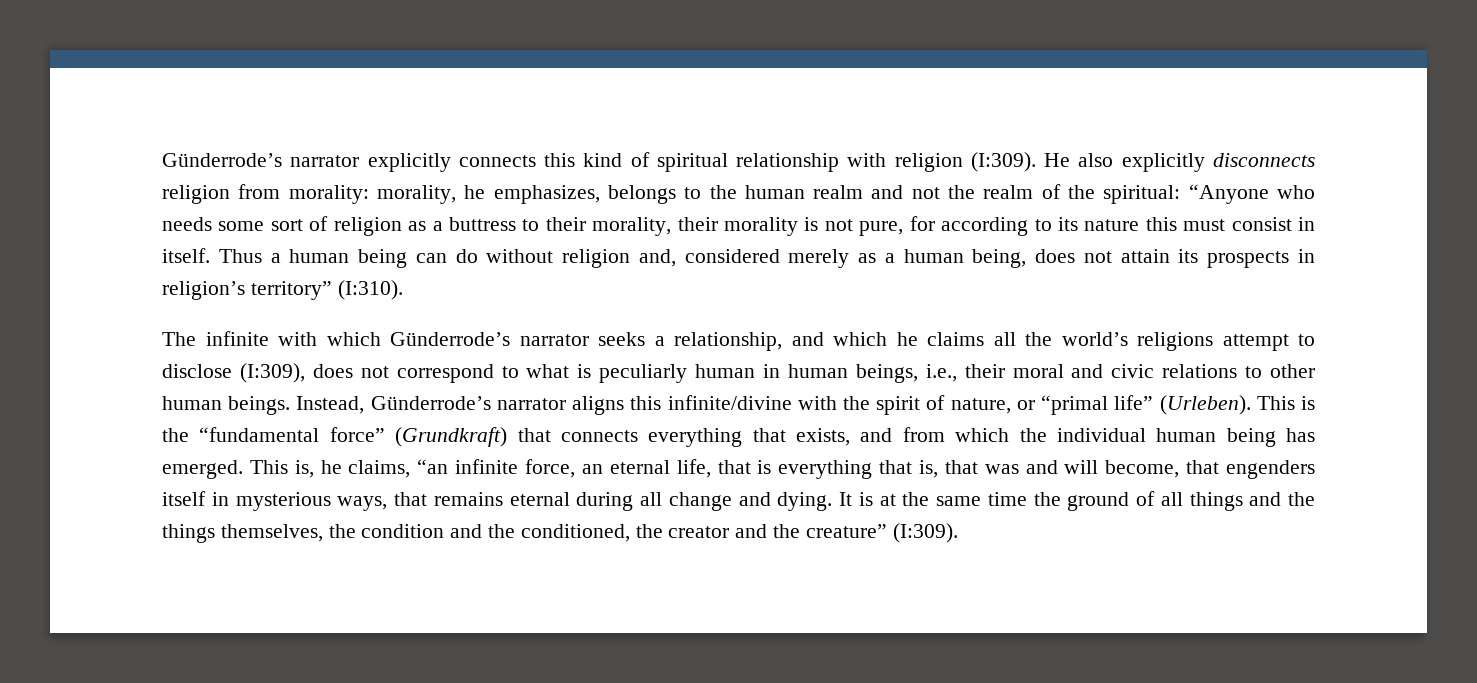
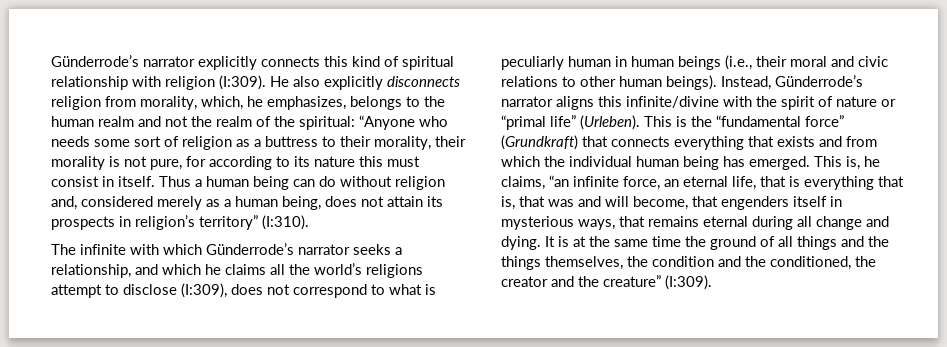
- He also explicitly disconnects religion from morality: morality, he emphasizes, belongs to the human realm and not the realm of the spiritual: “Anyone who needs some sort of religion as a buttress to their morality, their morality is not pure, for according to its nature this must consist in itself.
+ He also explicitly disconnects religion from morality, which, he emphasizes, belongs to the human realm and not the realm of the spiritual: “Anyone who needs some sort of religion as a buttress to their morality, their morality is not pure, for according to its nature this must consist in itself.
- The infinite with which Günderrode’s narrator seeks a relationship, and which he claims all the world’s religions attempt to disclose (I:309), does not correspond to what is peculiarly human in human beings, i.e., their moral and civic relations to other human beings.
+ The infinite with which Günderrode’s narrator seeks a relationship, and which he claims all the world’s religions attempt to disclose (I:309), does not correspond to what is peculiarly human in human beings (i.e., their moral and civic relations to other human beings).
- Instead, Günderrode’s narrator aligns this infinite/divine with the spirit of nature, or “primal life” (Urleben).
+ Instead, Günderrode’s narrator aligns this infinite/divine with the spirit of nature or “primal life” (Urleben).
- This is the “fundamental force” (Grundkraft) that connects everything that exists, and from which the individual human being has emerged.
+ This is the “fundamental force” (Grundkraft) that connects everything that exists and from which the individual human being has emerged.

